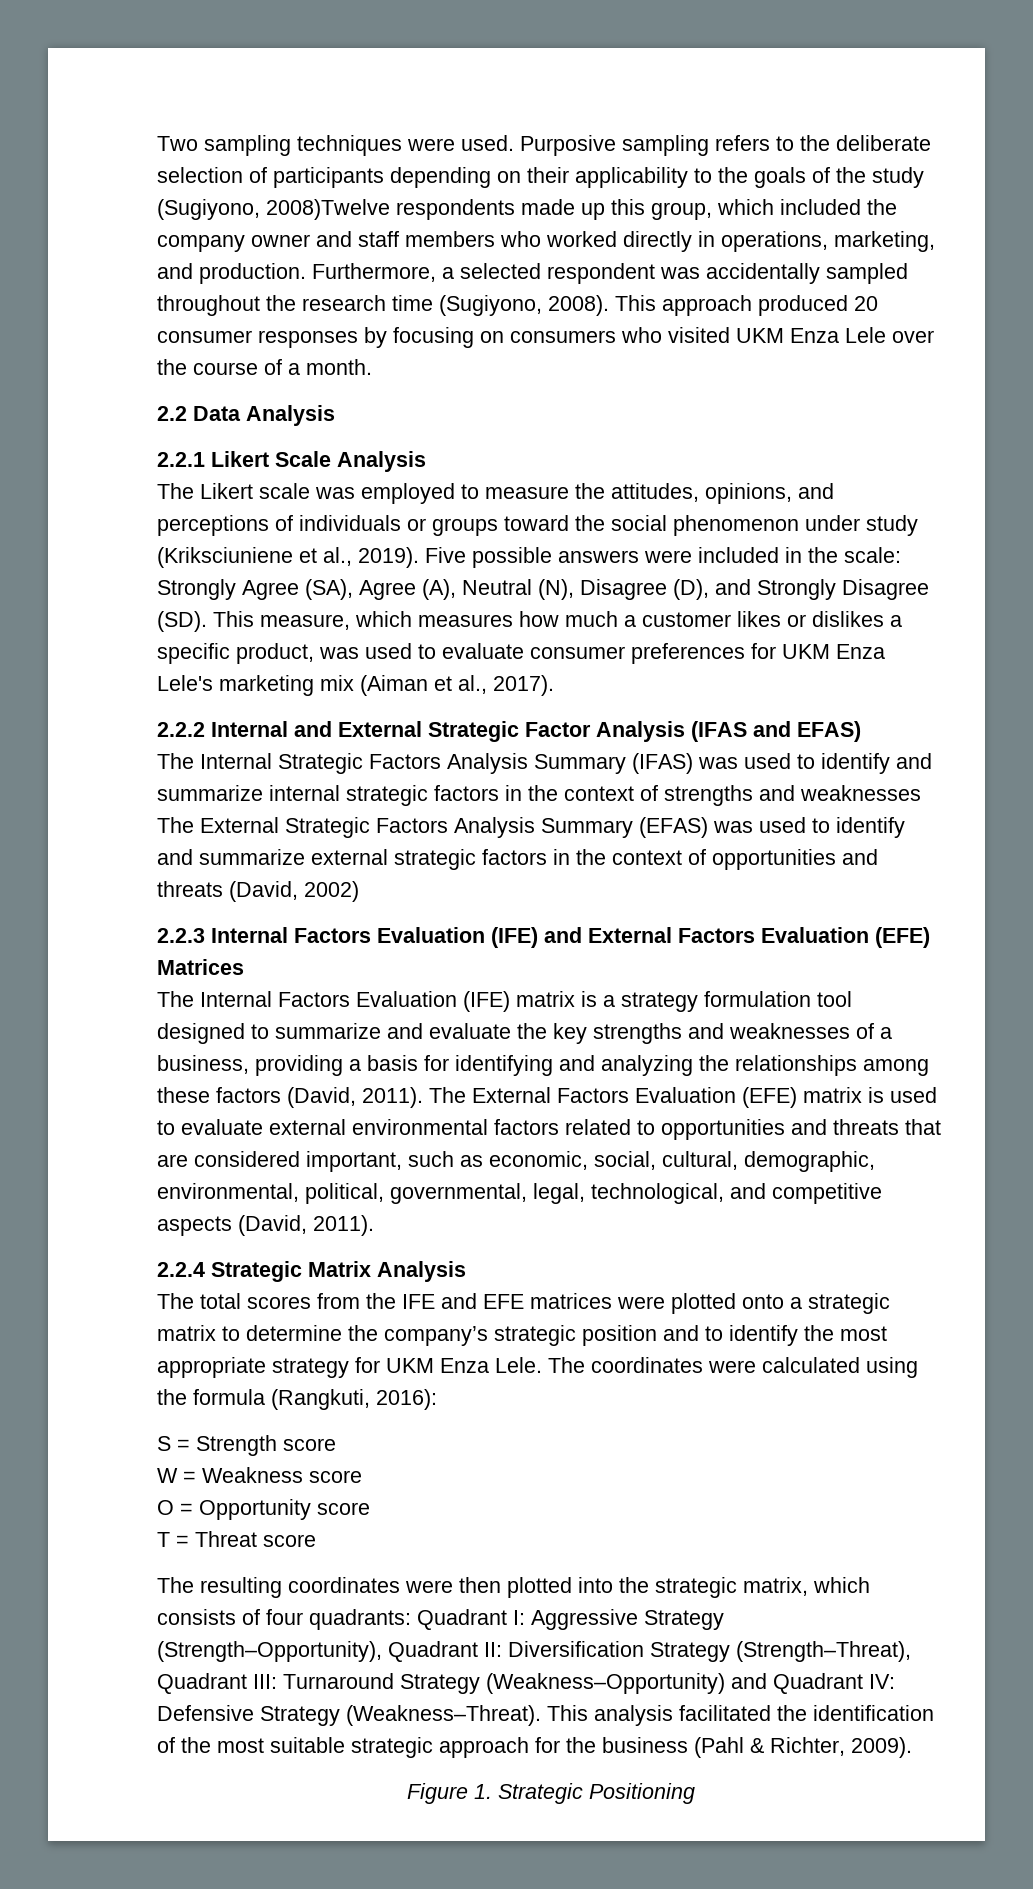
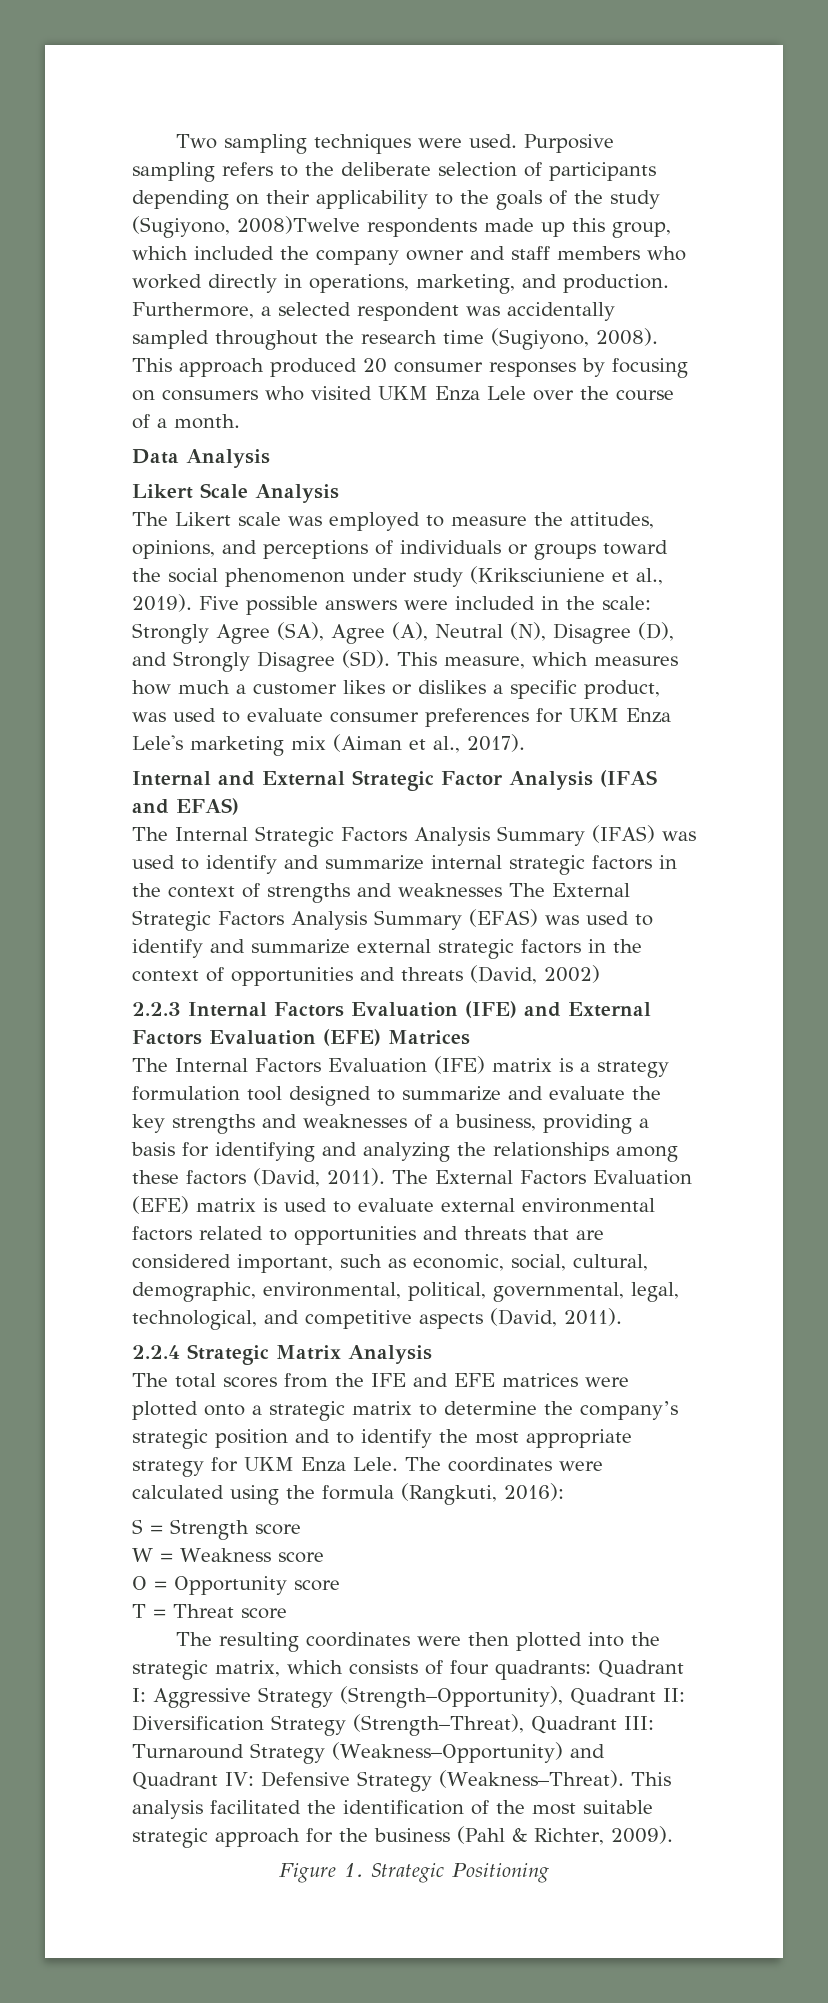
- 2.2 Data Analysis
+ Data Analysis
- 2.2.1 Likert Scale Analysis
+ Likert Scale Analysis
- 2.2.2 Internal and External Strategic Factor Analysis (IFAS and EFAS)
+ Internal and External Strategic Factor Analysis (IFAS and EFAS)

